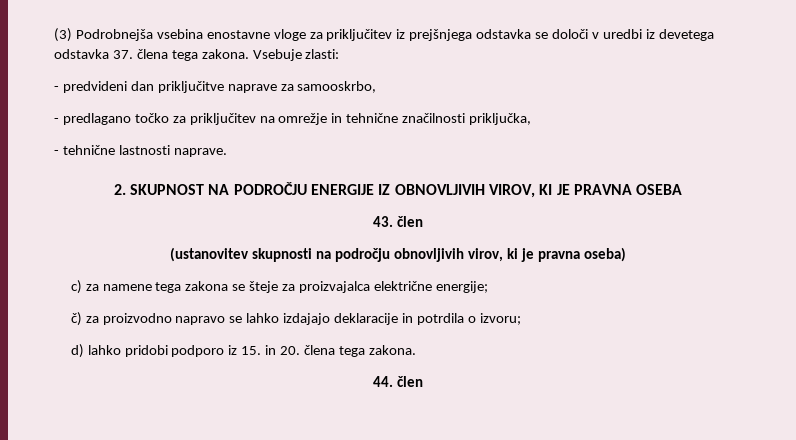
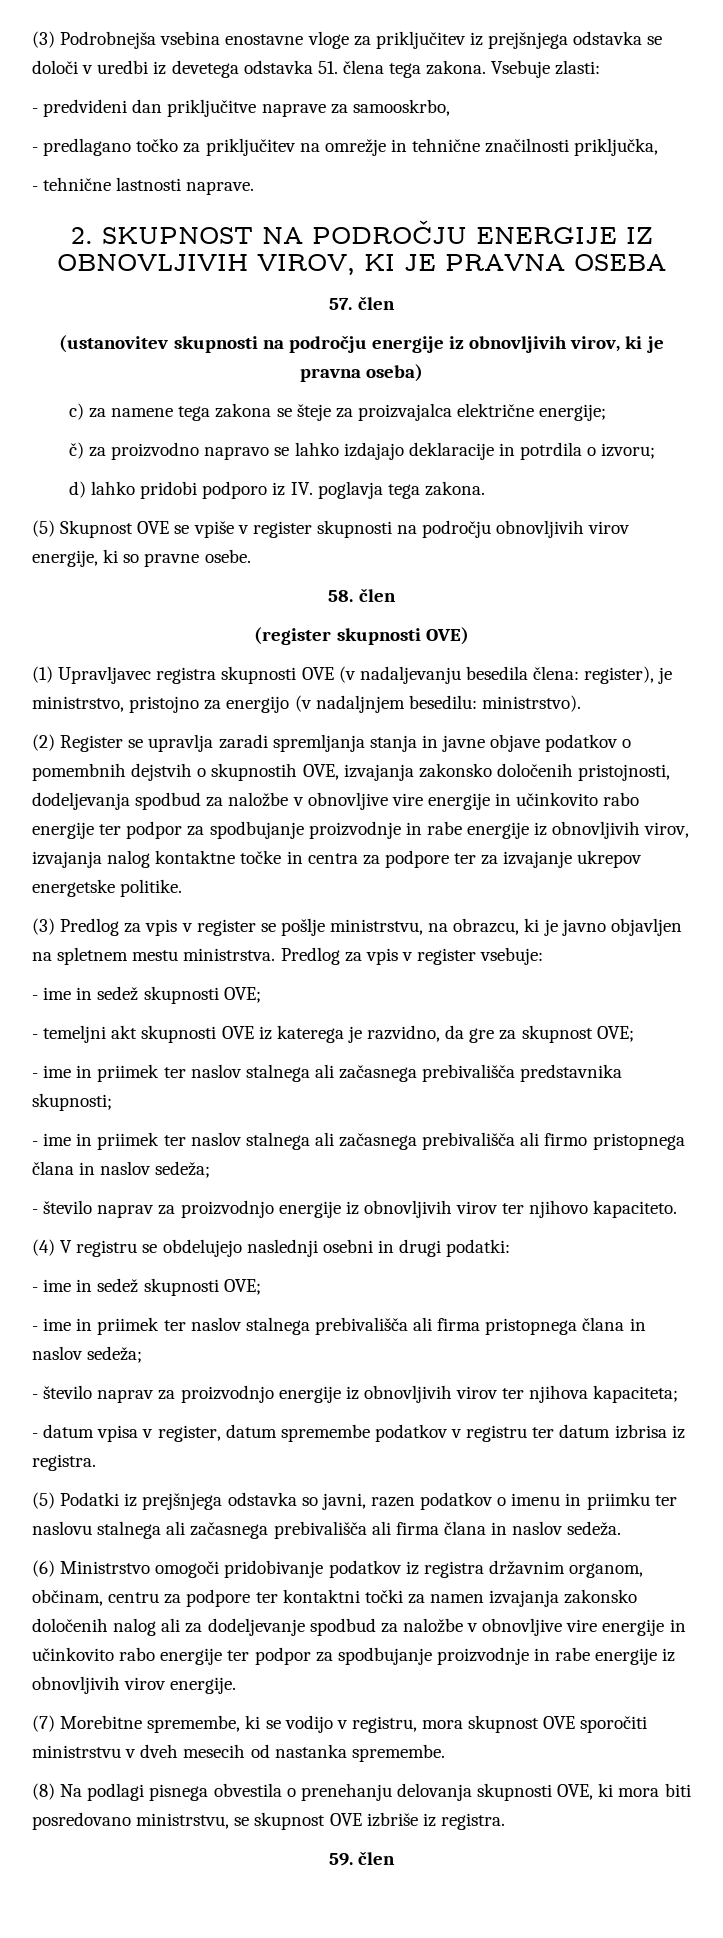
- (3) Podrobnejša vsebina enostavne vloge za priključitev iz prejšnjega odstavka se določi v uredbi iz devetega odstavka 37. člena tega zakona.
+ (3) Podrobnejša vsebina enostavne vloge za priključitev iz prejšnjega odstavka se določi v uredbi iz devetega odstavka 51. člena tega zakona.
- 43. člen
+ 57. člen
- (ustanovitev skupnosti na področju obnovljivih virov, ki je pravna oseba)
+ (ustanovitev skupnosti na področju energije iz obnovljivih virov, ki je pravna oseba)
- d) lahko pridobi podporo iz 15. in 20. člena tega zakona.
- 44. člen
+ d) lahko pridobi podporo iz IV. poglavja tega zakona.
+ (5) Skupnost OVE se vpiše v register skupnosti na področju obnovljivih virov energije, ki so pravne osebe.
+ 58. člen
+ (register skupnosti OVE)
+ (1) Upravljavec registra skupnosti OVE (v nadaljevanju besedila člena: register), je ministrstvo, pristojno za energijo (v nadaljnjem besedilu: ministrstvo).
+ (2) Register se upravlja zaradi spremljanja stanja in javne objave podatkov o pomembnih dejstvih o skupnostih OVE, izvajanja zakonsko določenih pristojnosti, dodeljevanja spodbud za naložbe v obnovljive vire energije in učinkovito rabo energije ter podpor za spodbujanje proizvodnje in rabe energije iz obnovljivih virov, izvajanja nalog kontaktne točke in centra za podpore ter za izvajanje ukrepov energetske politike.
+ (3) Predlog za vpis v register se pošlje ministrstvu, na obrazcu, ki je javno objavljen na spletnem mestu ministrstva. Predlog za vpis v register vsebuje:
+ - ime in sedež skupnosti OVE;
+ - temeljni akt skupnosti OVE iz katerega je razvidno, da gre za skupnost OVE;
+ - ime in priimek ter naslov stalnega ali začasnega prebivališča predstavnika skupnosti;
+ - ime in priimek ter naslov stalnega ali začasnega prebivališča ali firmo pristopnega člana in naslov sedeža;
+ - število naprav za proizvodnjo energije iz obnovljivih virov ter njihovo kapaciteto.
+ (4) V registru se obdelujejo naslednji osebni in drugi podatki:
+ - ime in sedež skupnosti OVE;
+ - ime in priimek ter naslov stalnega prebivališča ali firma pristopnega člana in naslov sedeža;
+ - število naprav za proizvodnjo energije iz obnovljivih virov ter njihova kapaciteta;
+ - datum vpisa v register, datum spremembe podatkov v registru ter datum izbrisa iz registra.
+ (5) Podatki iz prejšnjega odstavka so javni, razen podatkov o imenu in priimku ter naslovu stalnega ali začasnega prebivališča ali firma člana in naslov sedeža.
+ (6) Ministrstvo omogoči pridobivanje podatkov iz registra državnim organom, občinam, centru za podpore ter kontaktni točki za namen izvajanja zakonsko določenih nalog ali za dodeljevanje spodbud za naložbe v obnovljive vire energije in učinkovito rabo energije ter podpor za spodbujanje proizvodnje in rabe energije iz obnovljivih virov energije.
+ (7) Morebitne spremembe, ki se vodijo v registru, mora skupnost OVE sporočiti ministrstvu v dveh mesecih od nastanka spremembe.
+ (8) Na podlagi pisnega obvestila o prenehanju delovanja skupnosti OVE, ki mora biti posredovano ministrstvu, se skupnost OVE izbriše iz registra.
+ 59. člen

